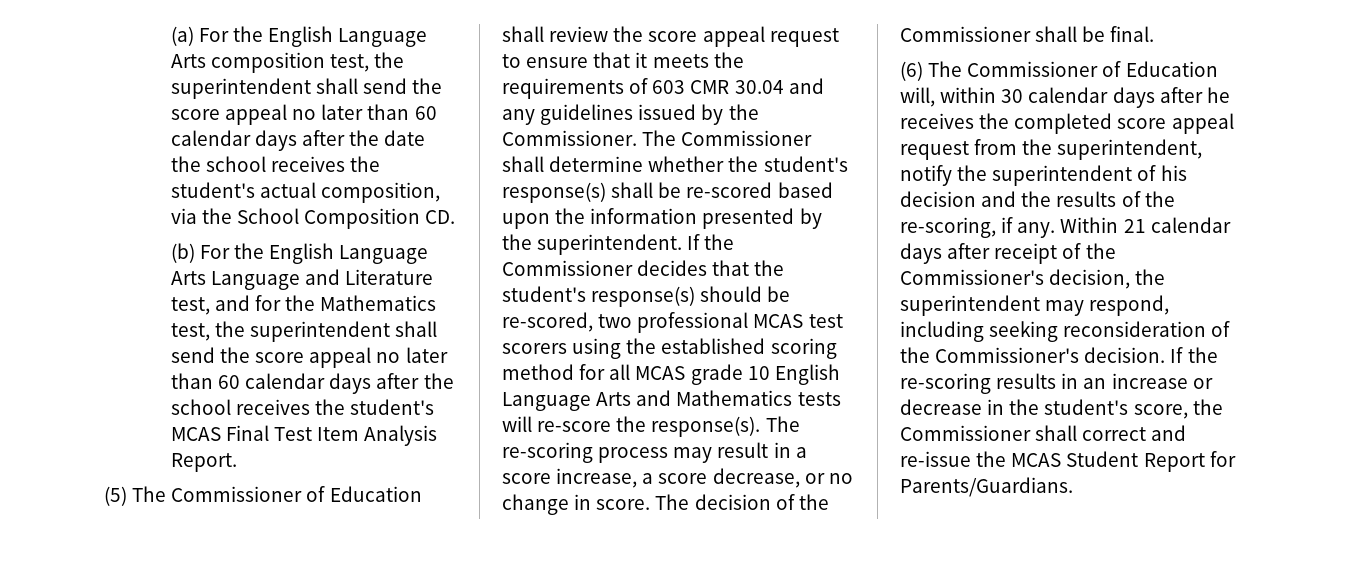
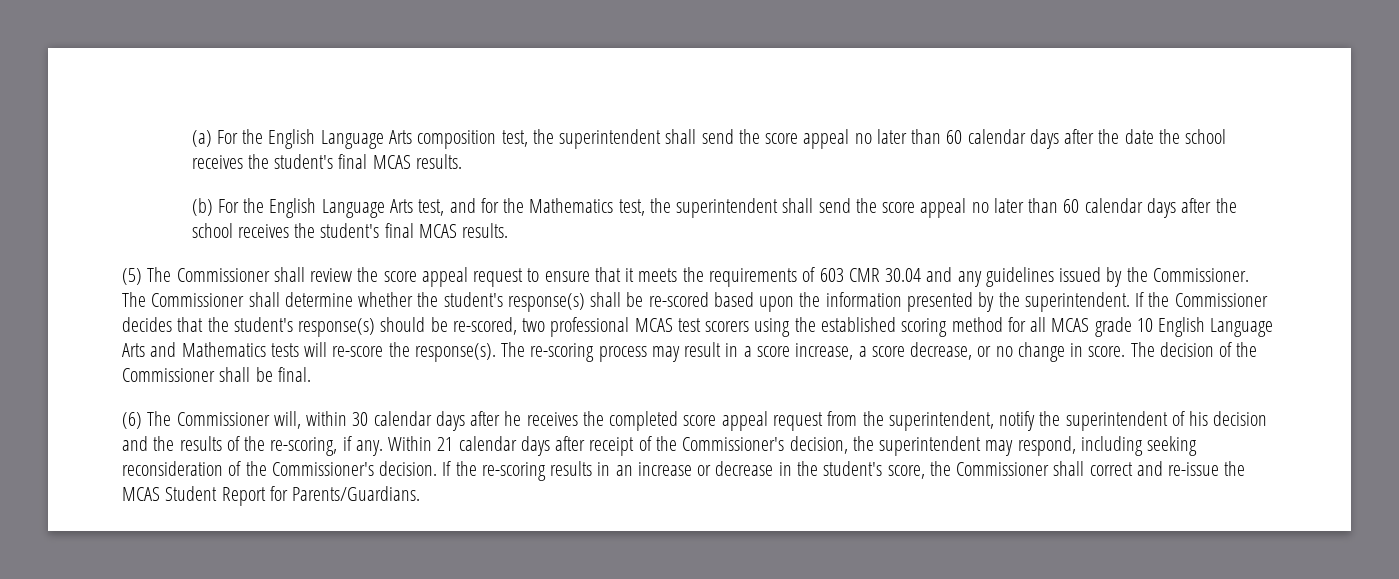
- (a) For the English Language Arts composition test, the superintendent shall send the score appeal no later than 60 calendar days after the date the school receives the student's actual composition, via the School Composition CD.
+ (a) For the English Language Arts composition test, the superintendent shall send the score appeal no later than 60 calendar days after the date the school receives the student's final MCAS results.
- (b) For the English Language Arts Language and Literature test, and for the Mathematics test, the superintendent shall send the score appeal no later than 60 calendar days after the school receives the student's MCAS Final Test Item Analysis Report.
+ (b) For the English Language Arts test, and for the Mathematics test, the superintendent shall send the score appeal no later than 60 calendar days after the school receives the student's final MCAS results.
- (5) The Commissioner of Education shall review the score appeal request to ensure that it meets the requirements of 603 CMR 30.04 and any guidelines issued by the Commissioner.
+ (5) The Commissioner shall review the score appeal request to ensure that it meets the requirements of 603 CMR 30.04 and any guidelines issued by the Commissioner.
- (6) The Commissioner of Education will, within 30 calendar days after he receives the completed score appeal request from the superintendent, notify the superintendent of his decision and the results of the re-scoring, if any.
+ (6) The Commissioner will, within 30 calendar days after he receives the completed score appeal request from the superintendent, notify the superintendent of his decision and the results of the re-scoring, if any.

